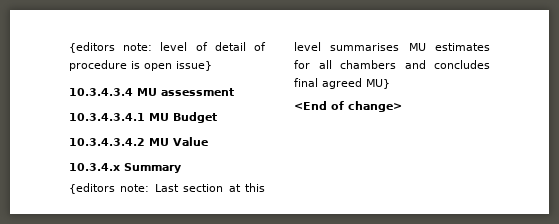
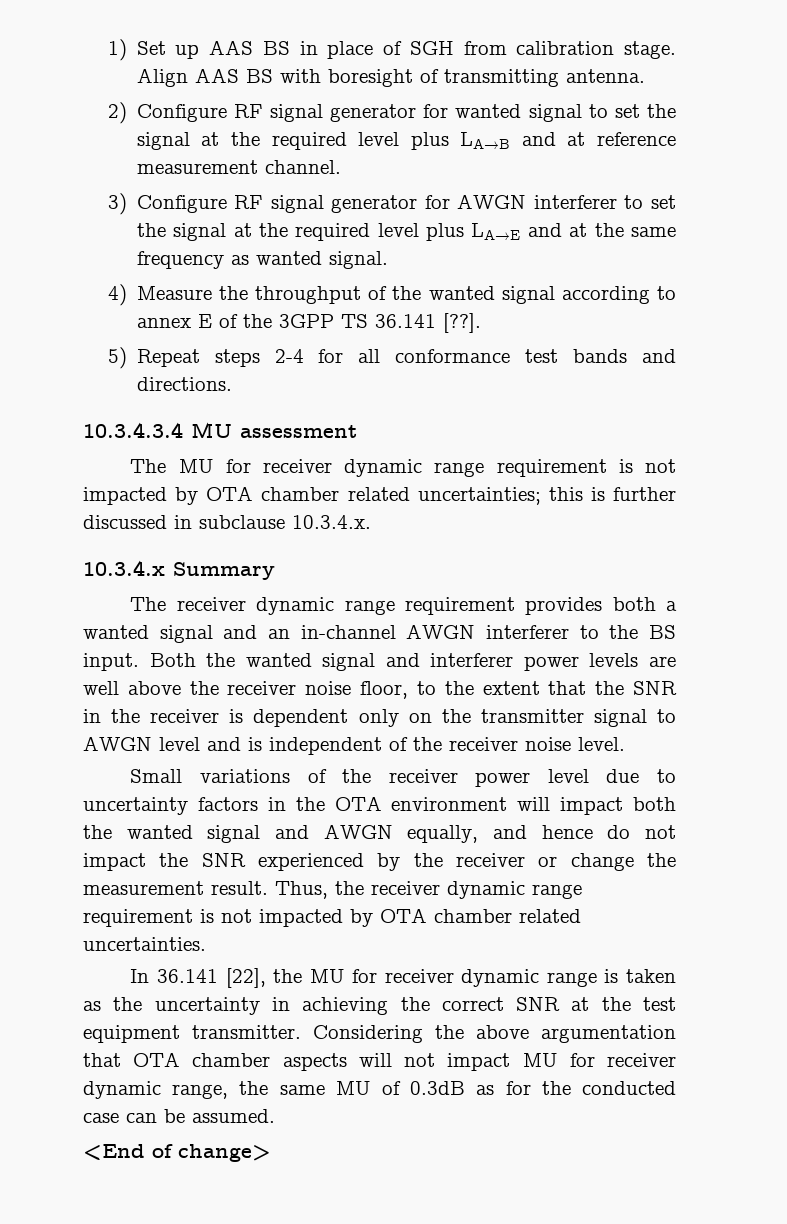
- {editors note: level of detail of procedure is open issue}
+ 1) Set up AAS BS in place of SGH from calibration stage. Align AAS BS with boresight of transmitting antenna.
+ 2) Configure RF signal generator for wanted signal to set the signal at the required level plus LA→B and at reference measurement channel.
+ 3) Configure RF signal generator for AWGN interferer to set the signal at the required level plus LA→E and at the same frequency as wanted signal.
+ 4) Measure the throughput of the wanted signal according to annex E of the 3GPP TS 36.141 [??].
+ 5) Repeat steps 2-4 for all conformance test bands and directions.
  10.3.4.3.4 MU assessment
- 10.3.4.3.4.1 MU Budget
- 10.3.4.3.4.2 MU Value
+ The MU for receiver dynamic range requirement is not impacted by OTA chamber related uncertainties; this is further discussed in subclause 10.3.4.x.
  10.3.4.x Summary
- {editors note: Last section at this level summarises MU estimates for all chambers and concludes final agreed MU}
+ The receiver dynamic range requirement provides both a wanted signal and an in-channel AWGN interferer to the BS input. Both the wanted signal and interferer power levels are well above the receiver noise floor, to the extent that the SNR in the receiver is dependent only on the transmitter signal to AWGN level and is independent of the receiver noise level.
+ Small variations of the receiver power level due to uncertainty factors in the OTA environment will impact both the wanted signal and AWGN equally, and hence do not impact the SNR experienced by the receiver or change the measurement result. Thus, the receiver dynamic range requirement is not impacted by OTA chamber related uncertainties.
+ In 36.141 [22], the MU for receiver dynamic range is taken as the uncertainty in achieving the correct SNR at the test equipment transmitter. Considering the above argumentation that OTA chamber aspects will not impact MU for receiver dynamic range, the same MU of 0.3dB as for the conducted case can be assumed.

